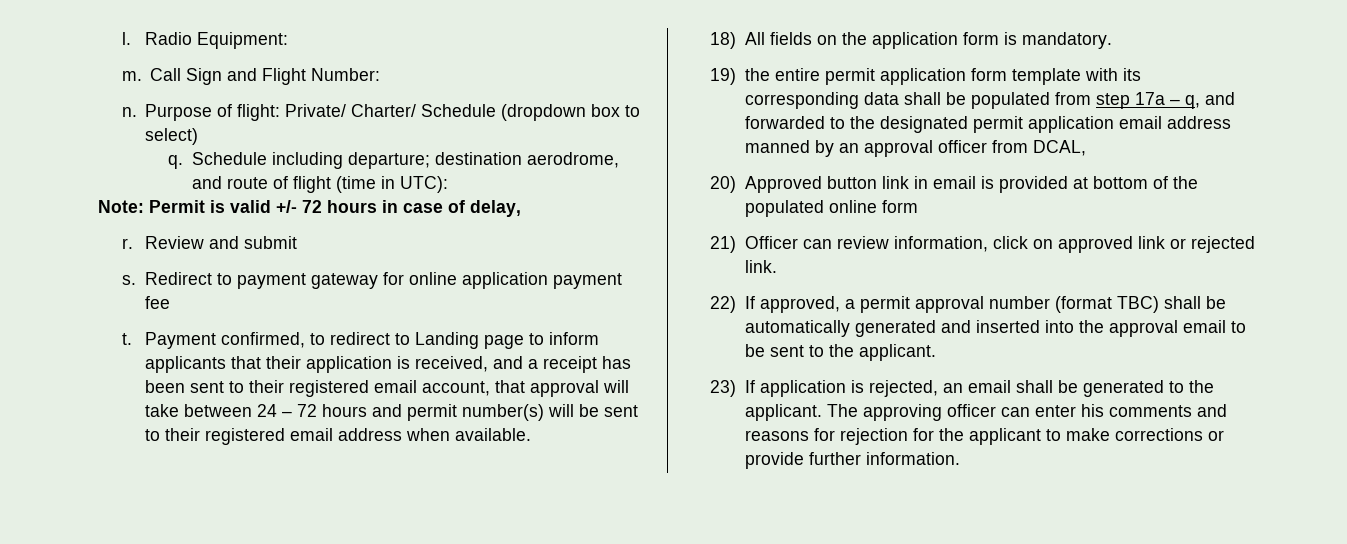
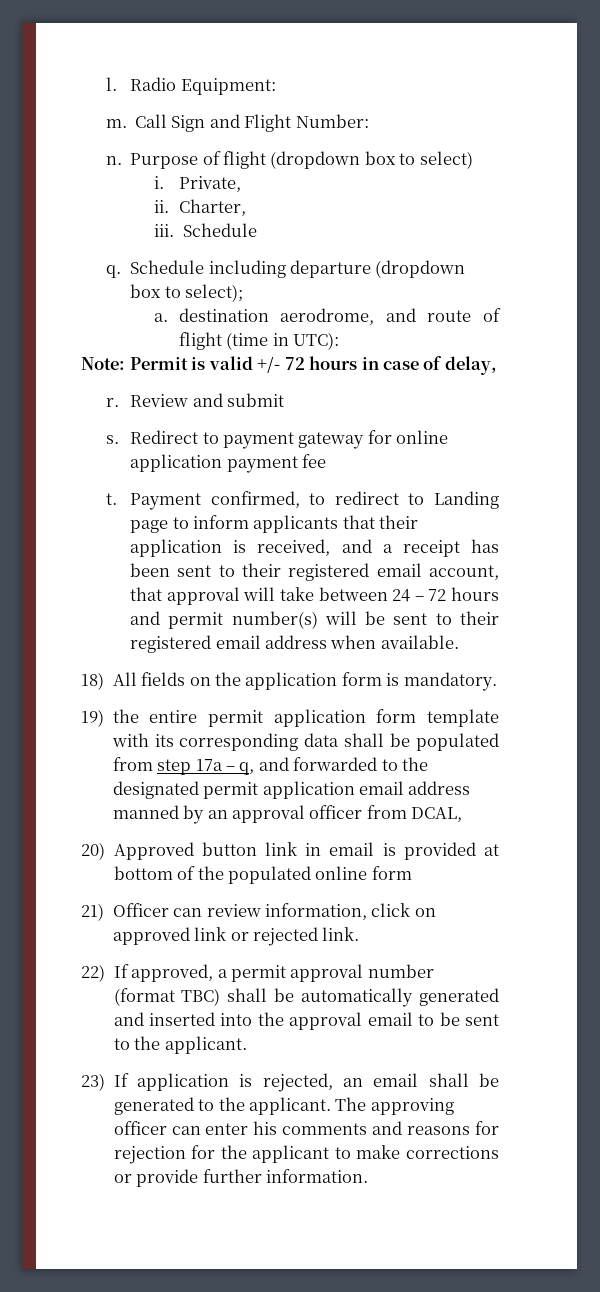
- Purpose of flight: Private/ Charter/ Schedule (dropdown box to select)
+ Purpose of flight (dropdown box to select)
- q. Schedule including departure; destination aerodrome, and route of flight (time in UTC):
+ i. Private,
+ ii. Charter,
+ iii. Schedule
+ q. Schedule including departure (dropdown box to select);
+ a. destination aerodrome, and route of flight (time in UTC):

